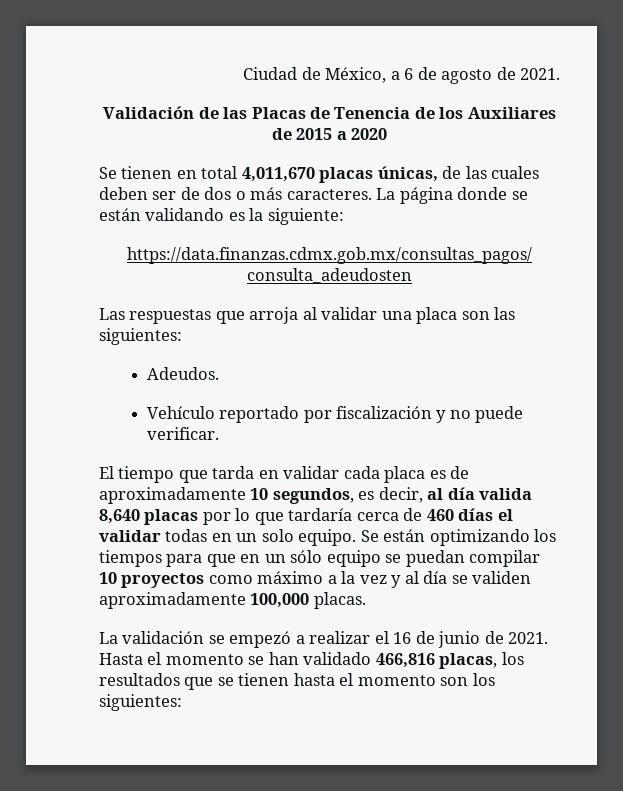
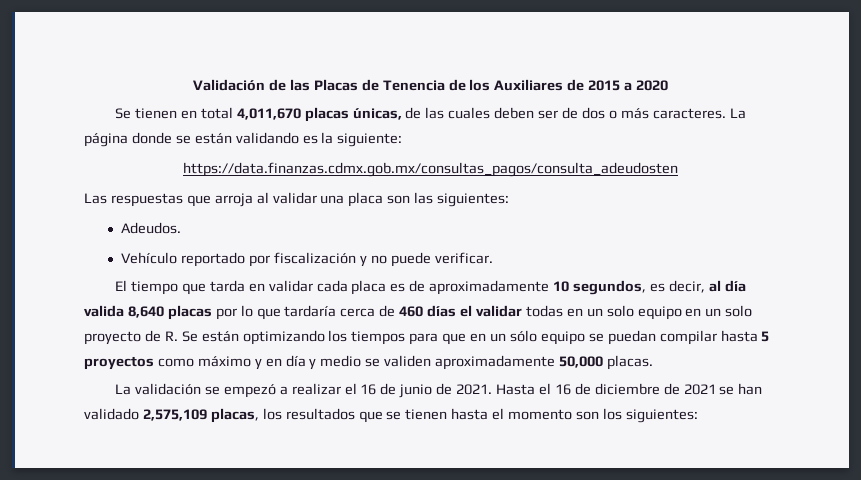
- Ciudad de México, a 6 de agosto de 2021.
- El tiempo que tarda en validar cada placa es de aproximadamente 10 segundos, es decir, al día valida 8,640 placas por lo que tardaría cerca de 460 días el validar todas en un solo equipo. Se están optimizando los tiempos para que en un sólo equipo se puedan compilar 10 proyectos como máximo a la vez y al día se validen aproximadamente 100,000 placas.
+ El tiempo que tarda en validar cada placa es de aproximadamente 10 segundos, es decir, al día valida 8,640 placas por lo que tardaría cerca de 460 días el validar todas en un solo equipo en un solo proyecto de R. Se están optimizando los tiempos para que en un sólo equipo se puedan compilar hasta 5 proyectos como máximo y en día y medio se validen aproximadamente 50,000 placas.
- Hasta el momento se han validado 466,816 placas, los resultados que se tienen hasta el momento son los siguientes:
+ Hasta el 16 de diciembre de 2021 se han validado 2,575,109 placas, los resultados que se tienen hasta el momento son los siguientes:

